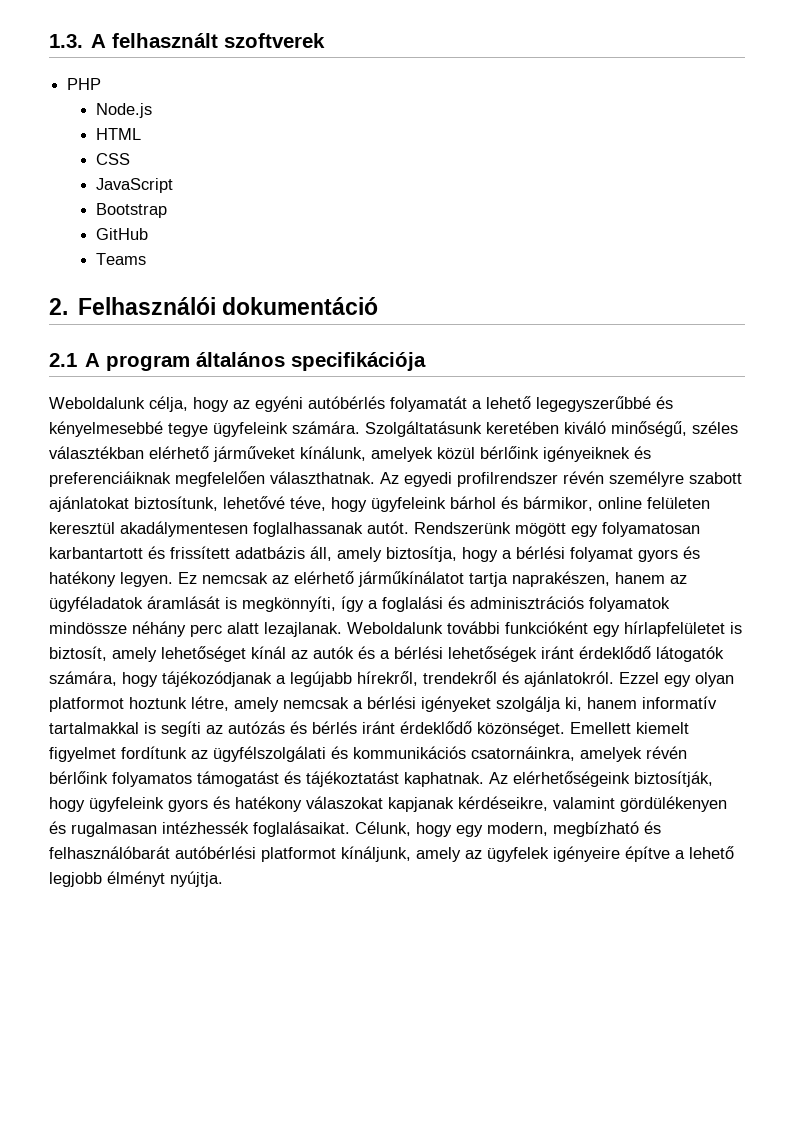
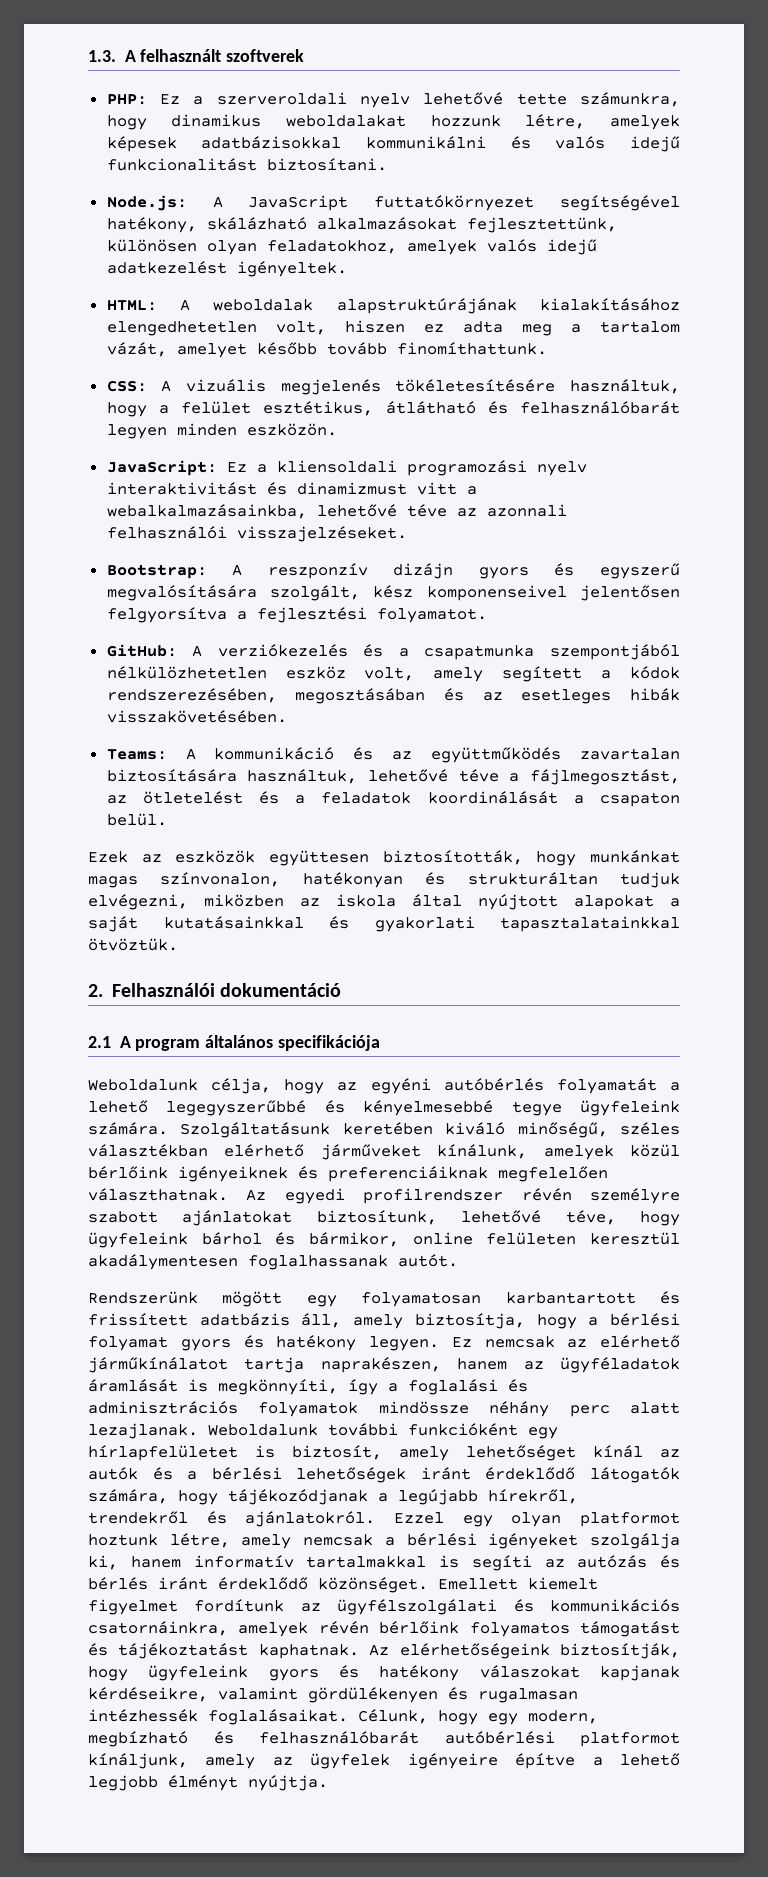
- PHP
- Node.js
- HTML
- CSS
- JavaScript
- Bootstrap
- GitHub
- Teams
+ PHP: Ez a szerveroldali nyelv lehetővé tette számunkra, hogy dinamikus weboldalakat hozzunk létre, amelyek képesek adatbázisokkal kommunikálni és valós idejű funkcionalitást biztosítani.
+ Node.js: A JavaScript futtatókörnyezet segítségével hatékony, skálázható alkalmazásokat fejlesztettünk, különösen olyan feladatokhoz, amelyek valós idejű adatkezelést igényeltek.
+ HTML: A weboldalak alapstruktúrájának kialakításához elengedhetetlen volt, hiszen ez adta meg a tartalom vázát, amelyet később tovább finomíthattunk.
+ CSS: A vizuális megjelenés tökéletesítésére használtuk, hogy a felület esztétikus, átlátható és felhasználóbarát legyen minden eszközön.
+ JavaScript: Ez a kliensoldali programozási nyelv interaktivitást és dinamizmust vitt a webalkalmazásainkba, lehetővé téve az azonnali felhasználói visszajelzéseket.
+ Bootstrap: A reszponzív dizájn gyors és egyszerű megvalósítására szolgált, kész komponenseivel jelentősen felgyorsítva a fejlesztési folyamatot.
+ GitHub: A verziókezelés és a csapatmunka szempontjából nélkülözhetetlen eszköz volt, amely segített a kódok rendszerezésében, megosztásában és az esetleges hibák visszakövetésében.
+ Teams: A kommunikáció és az együttműködés zavartalan biztosítására használtuk, lehetővé téve a fájlmegosztást, az ötletelést és a feladatok koordinálását a csapaton belül.
+ Ezek az eszközök együttesen biztosították, hogy munkánkat magas színvonalon, hatékonyan és strukturáltan tudjuk elvégezni, miközben az iskola által nyújtott alapokat a saját kutatásainkkal és gyakorlati tapasztalatainkkal ötvöztük.
- Az egyedi profilrendszer révén személyre szabott ajánlatokat biztosítunk, lehetővé téve, hogy ügyfeleink bárhol és bármikor, online felületen keresztül akadálymentesen foglalhassanak autót. Rendszerünk mögött egy folyamatosan karbantartott és frissített adatbázis áll, amely biztosítja, hogy a bérlési folyamat gyors és hatékony legyen.
+ Az egyedi profilrendszer révén személyre szabott ajánlatokat biztosítunk, lehetővé téve, hogy ügyfeleink bárhol és bármikor, online felületen keresztül akadálymentesen foglalhassanak autót.
+ Rendszerünk mögött egy folyamatosan karbantartott és frissített adatbázis áll, amely biztosítja, hogy a bérlési folyamat gyors és hatékony legyen.

